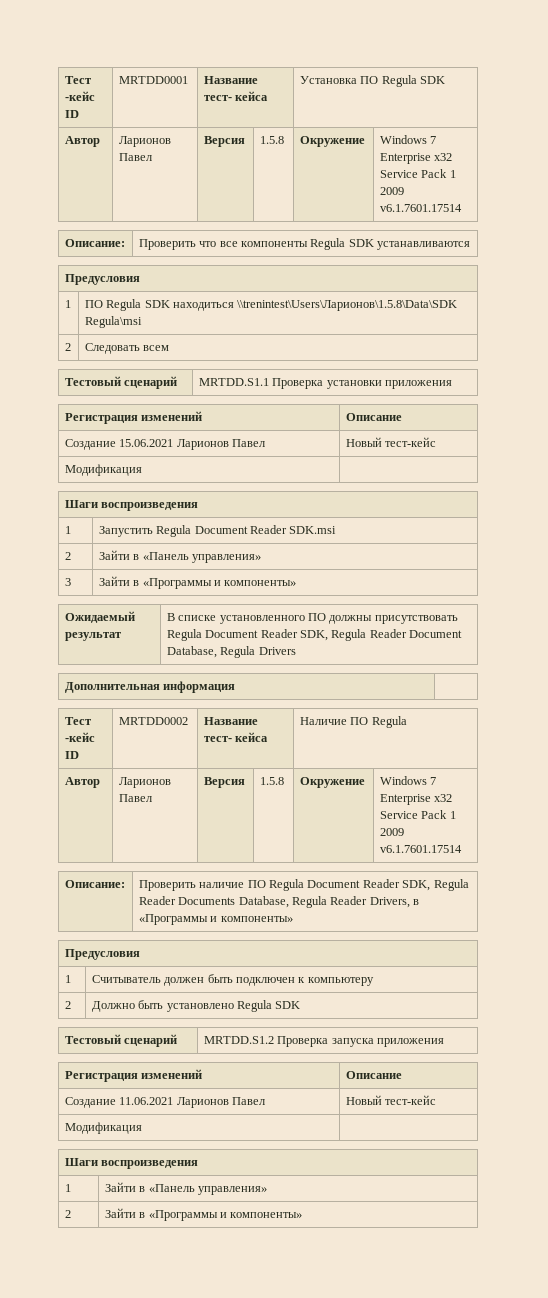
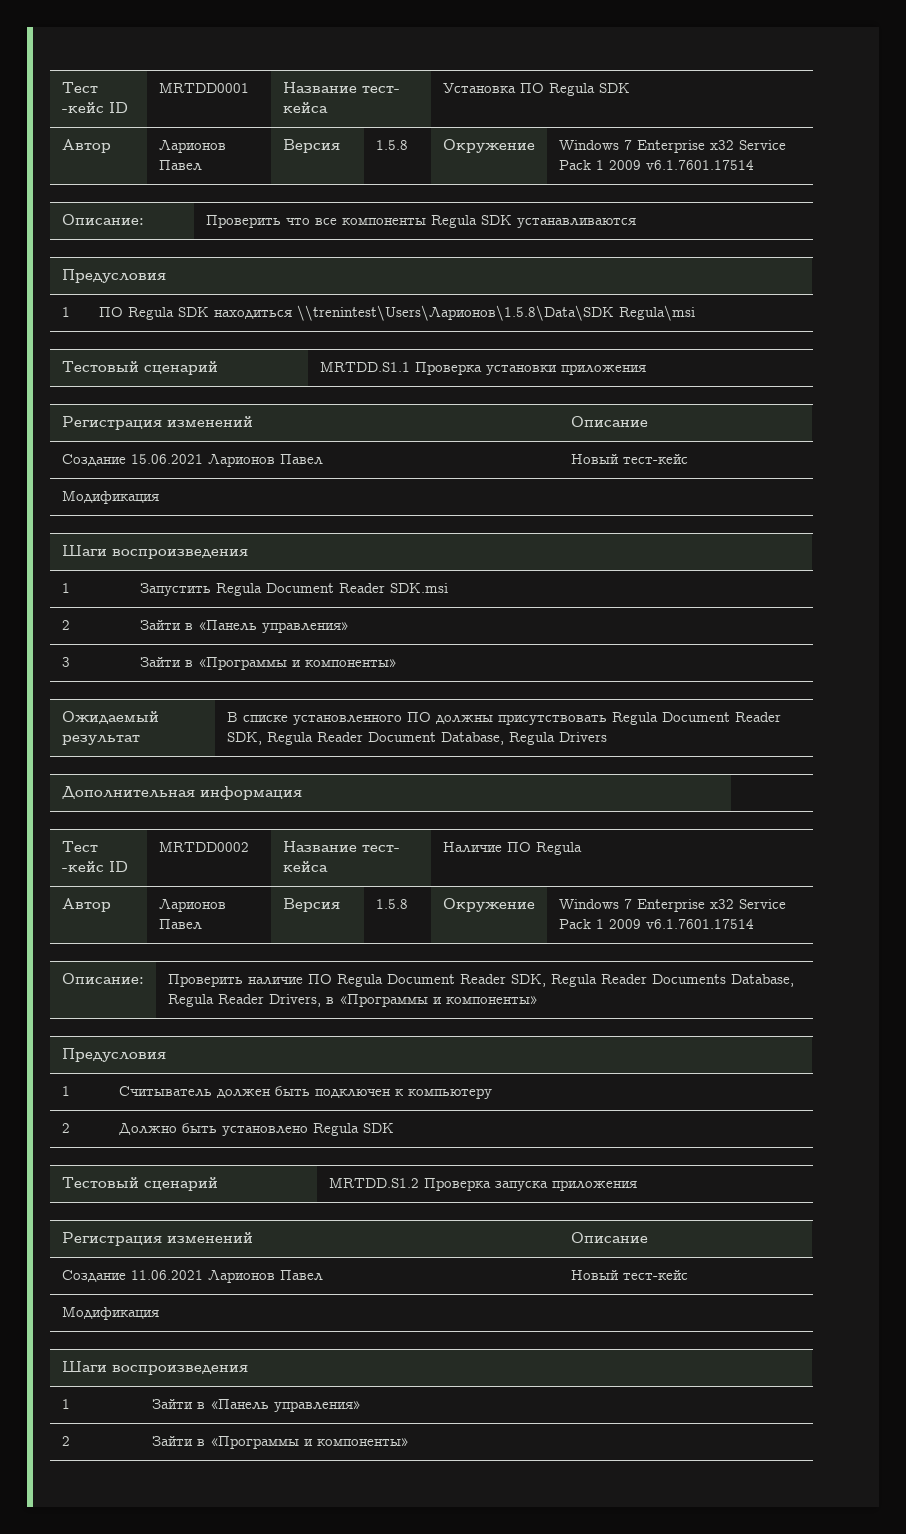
- 2 | Следовать всем

